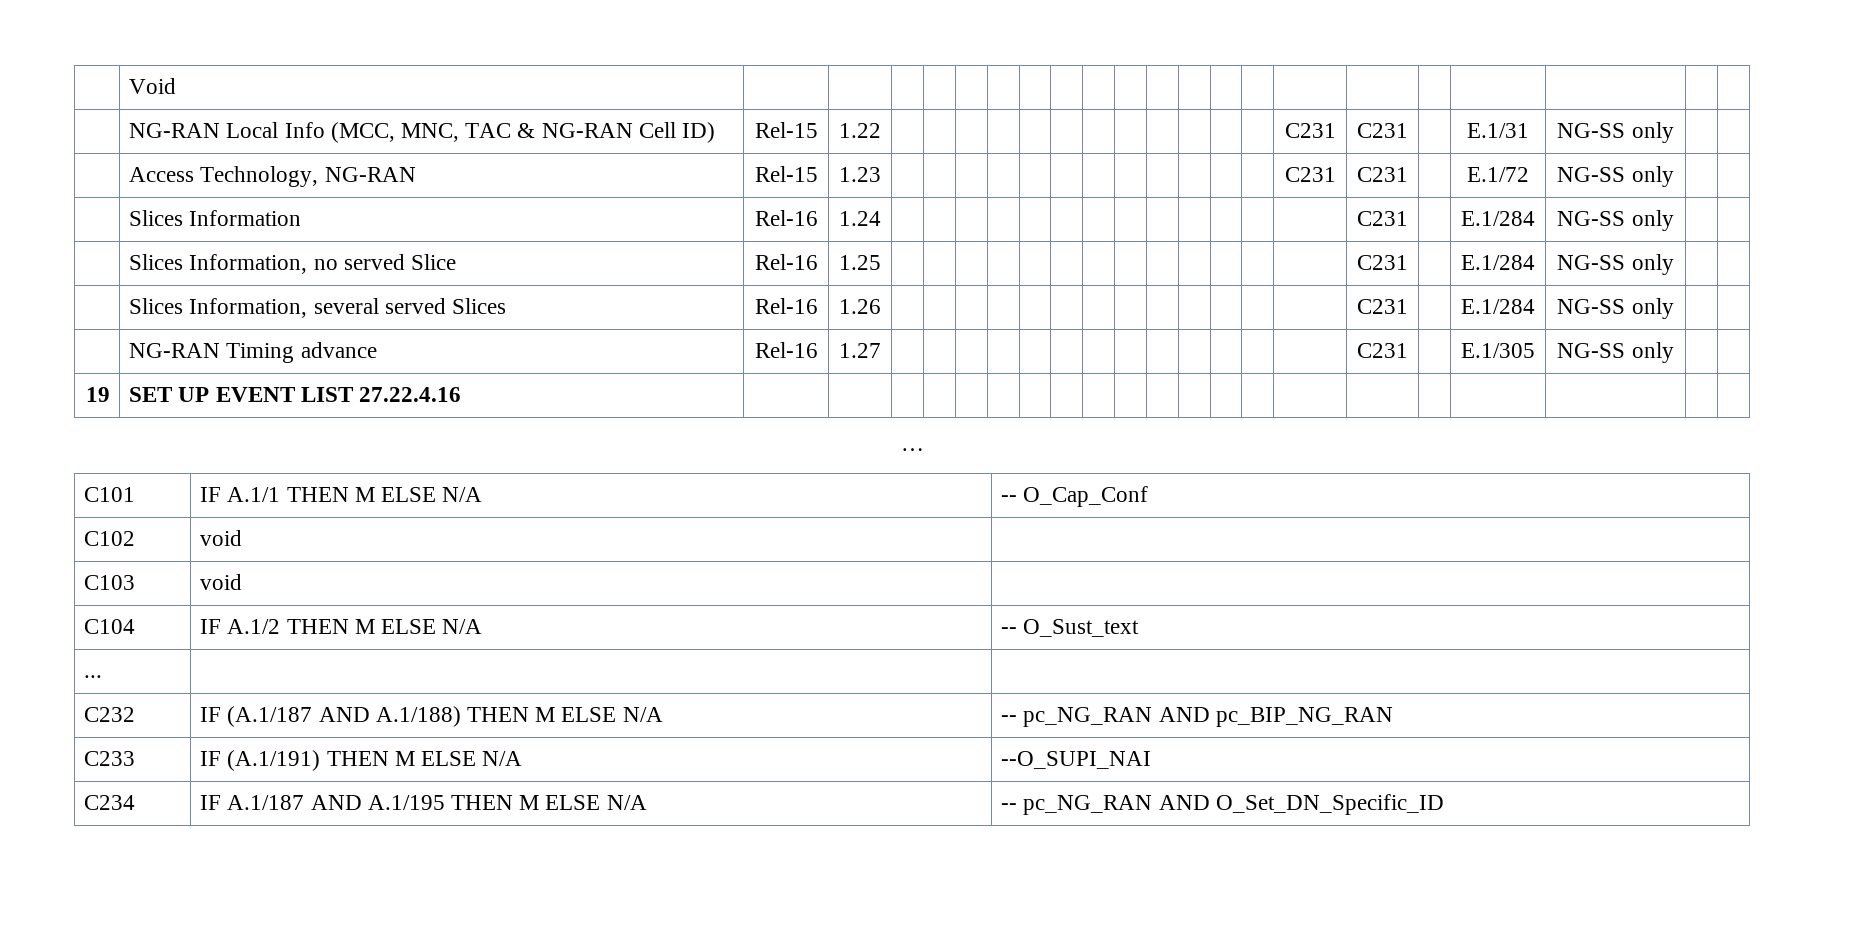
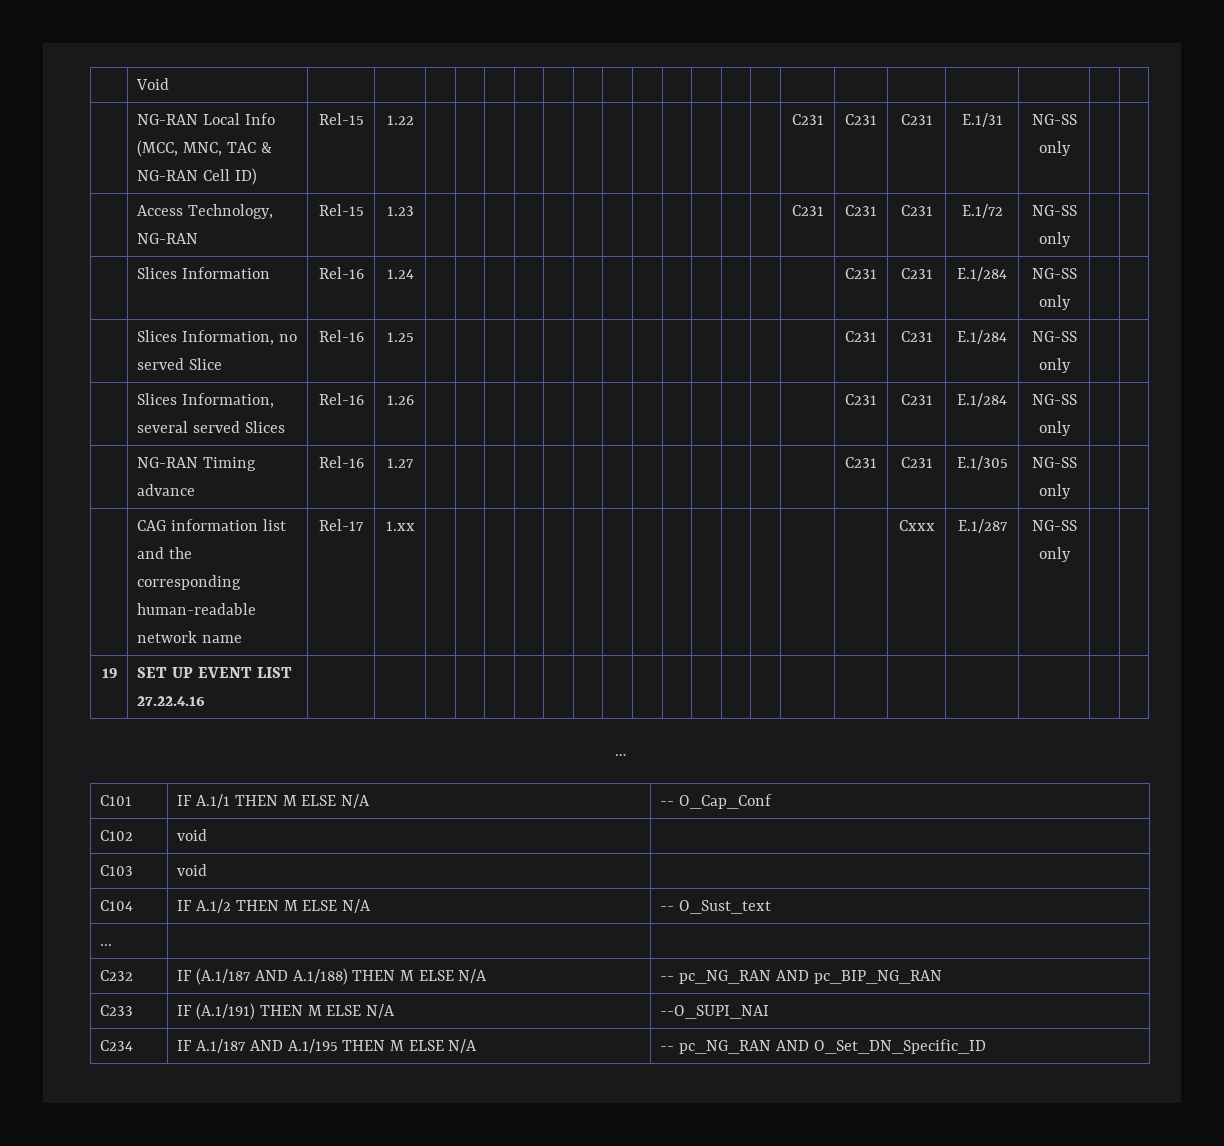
- | NG-RAN Local Info (MCC, MNC, TAC & NG-RAN Cell ID) | Rel-15 | 1.22 | | | | | | | | | | | | | C231 | C231 | | E.1/31 | NG-SS only | |
+ | NG-RAN Local Info (MCC, MNC, TAC & NG-RAN Cell ID) | Rel-15 | 1.22 | | | | | | | | | | | | | C231 | C231 | C231 | E.1/31 | NG-SS only | |
- | Access Technology, NG-RAN | Rel-15 | 1.23 | | | | | | | | | | | | | C231 | C231 | | E.1/72 | NG-SS only | |
+ | Access Technology, NG-RAN | Rel-15 | 1.23 | | | | | | | | | | | | | C231 | C231 | C231 | E.1/72 | NG-SS only | |
- | Slices Information | Rel-16 | 1.24 | | | | | | | | | | | | | | C231 | | E.1/284 | NG-SS only | |
+ | Slices Information | Rel-16 | 1.24 | | | | | | | | | | | | | | C231 | C231 | E.1/284 | NG-SS only | |
- | Slices Information, no served Slice | Rel-16 | 1.25 | | | | | | | | | | | | | | C231 | | E.1/284 | NG-SS only | |
+ | Slices Information, no served Slice | Rel-16 | 1.25 | | | | | | | | | | | | | | C231 | C231 | E.1/284 | NG-SS only | |
- | Slices Information, several served Slices | Rel-16 | 1.26 | | | | | | | | | | | | | | C231 | | E.1/284 | NG-SS only | |
+ | Slices Information, several served Slices | Rel-16 | 1.26 | | | | | | | | | | | | | | C231 | C231 | E.1/284 | NG-SS only | |
- | NG-RAN Timing advance | Rel-16 | 1.27 | | | | | | | | | | | | | | C231 | | E.1/305 | NG-SS only | |
+ | NG-RAN Timing advance | Rel-16 | 1.27 | | | | | | | | | | | | | | C231 | C231 | E.1/305 | NG-SS only | |
+ | CAG information list and the corresponding human-readable network name | Rel-17 | 1.xx | | | | | | | | | | | | | | | Cxxx | E.1/287 | NG-SS only | |

